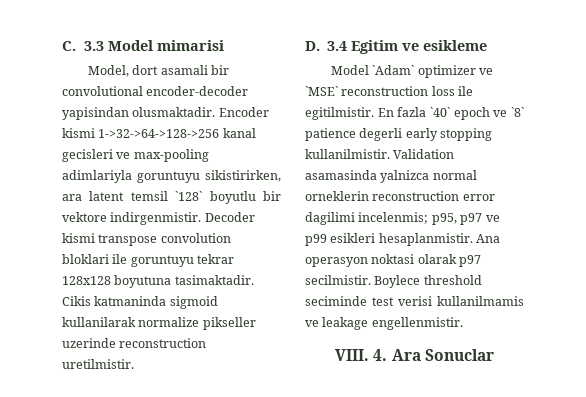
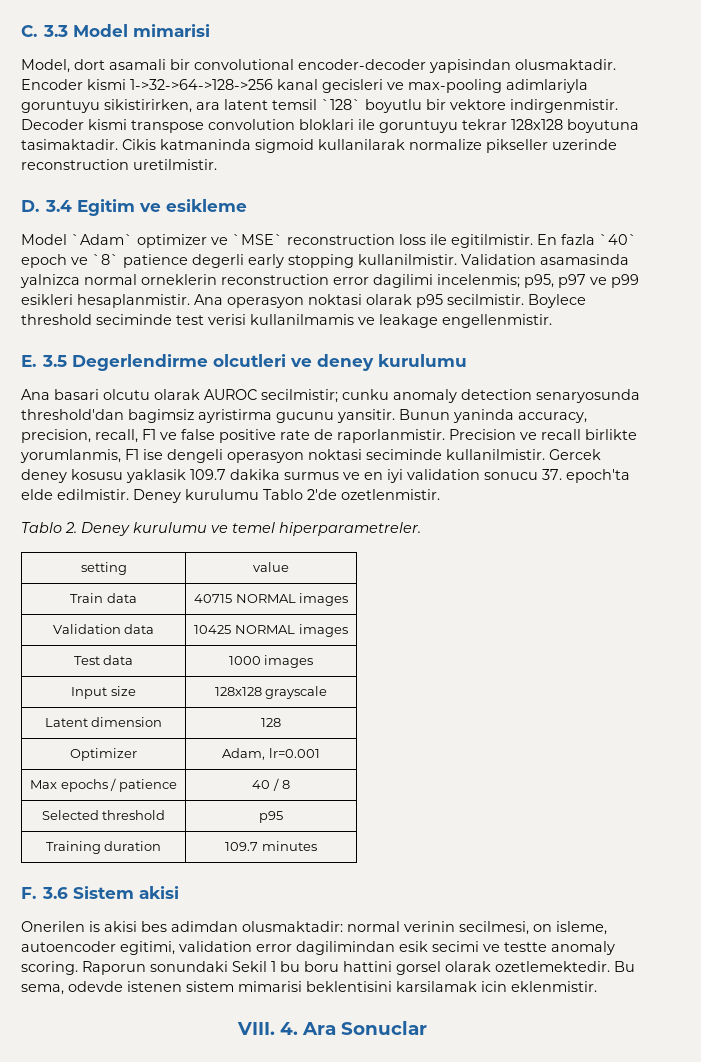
- Ana operasyon noktasi olarak p97 secilmistir.
+ Ana operasyon noktasi olarak p95 secilmistir.
+ E. 3.5 Degerlendirme olcutleri ve deney kurulumu
+ Ana basari olcutu olarak AUROC secilmistir; cunku anomaly detection senaryosunda threshold'dan bagimsiz ayristirma gucunu yansitir. Bunun yaninda accuracy, precision, recall, F1 ve false positive rate de raporlanmistir. Precision ve recall birlikte yorumlanmis, F1 ise dengeli operasyon noktasi seciminde kullanilmistir. Gercek deney kosusu yaklasik 109.7 dakika surmus ve en iyi validation sonucu 37. epoch'ta elde edilmistir. Deney kurulumu Tablo 2'de ozetlenmistir.
+ Tablo 2. Deney kurulumu ve temel hiperparametreler.
+ setting | value
+ Train data | 40715 NORMAL images
+ Validation data | 10425 NORMAL images
+ Test data | 1000 images
+ Input size | 128x128 grayscale
+ Latent dimension | 128
+ Optimizer | Adam, lr=0.001
+ Max epochs / patience | 40 / 8
+ Selected threshold | p95
+ Training duration | 109.7 minutes
+ F. 3.6 Sistem akisi
+ Onerilen is akisi bes adimdan olusmaktadir: normal verinin secilmesi, on isleme, autoencoder egitimi, validation error dagilimindan esik secimi ve testte anomaly scoring. Raporun sonundaki Sekil 1 bu boru hattini gorsel olarak ozetlemektedir. Bu sema, odevde istenen sistem mimarisi beklentisini karsilamak icin eklenmistir.

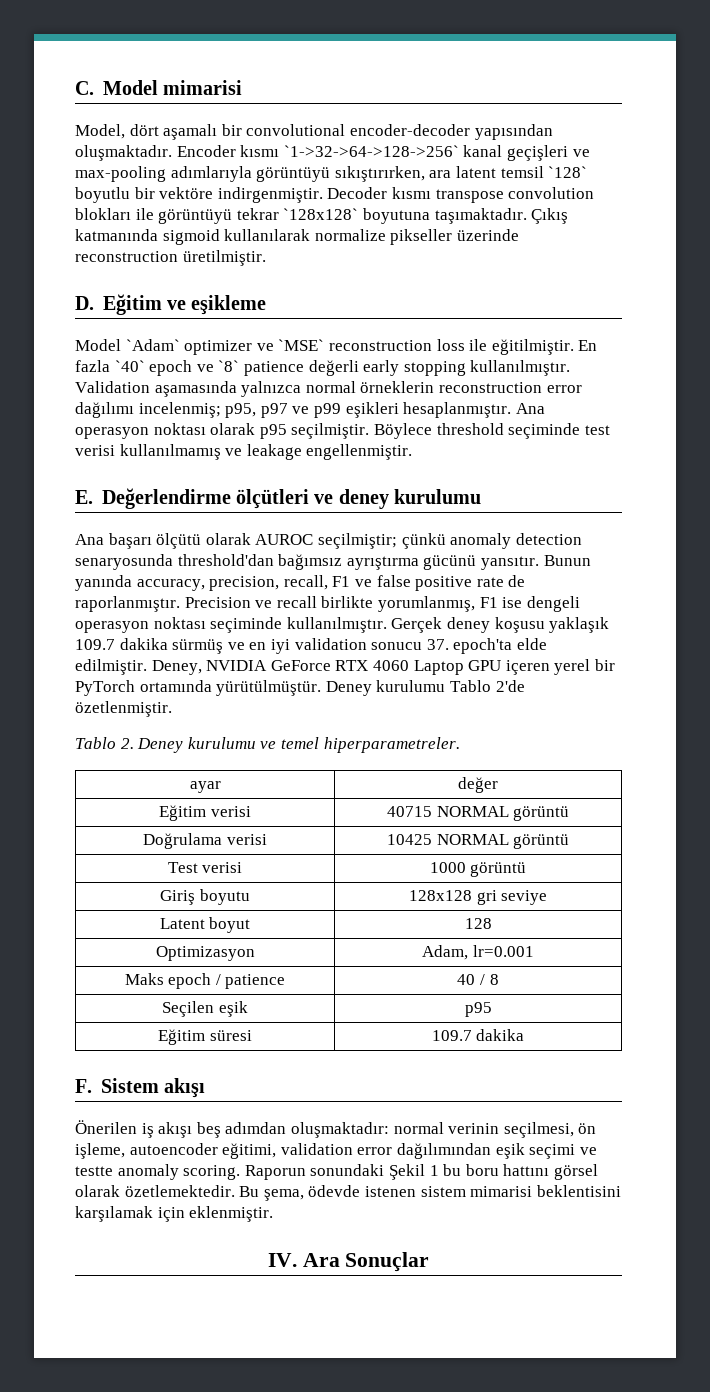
- C. 3.3 Model mimarisi
+ C. Model mimarisi
- Model, dort asamali bir convolutional encoder-decoder yapisindan olusmaktadir. Encoder kismi 1->32->64->128->256 kanal gecisleri ve max-pooling adimlariyla goruntuyu sikistirirken, ara latent temsil `128` boyutlu bir vektore indirgenmistir. Decoder kismi transpose convolution bloklari ile goruntuyu tekrar 128x128 boyutuna tasimaktadir. Cikis katmaninda sigmoid kullanilarak normalize pikseller uzerinde reconstruction uretilmistir.
- D. 3.4 Egitim ve esikleme
+ Model, dört aşamalı bir convolutional encoder-decoder yapısından oluşmaktadır. Encoder kısmı `1->32->64->128->256` kanal geçişleri ve max-pooling adımlarıyla görüntüyü sıkıştırırken, ara latent temsil `128` boyutlu bir vektöre indirgenmiştir. Decoder kısmı transpose convolution blokları ile görüntüyü tekrar `128x128` boyutuna taşımaktadır. Çıkış katmanında sigmoid kullanılarak normalize pikseller üzerinde reconstruction üretilmiştir.
+ D. Eğitim ve eşikleme
- Model `Adam` optimizer ve `MSE` reconstruction loss ile egitilmistir.
+ Model `Adam` optimizer ve `MSE` reconstruction loss ile eğitilmiştir.
- En fazla `40` epoch ve `8` patience degerli early stopping kullanilmistir. Validation asamasinda yalnizca normal orneklerin reconstruction error dagilimi incelenmis; p95, p97 ve p99 esikleri hesaplanmistir.
+ En fazla `40` epoch ve `8` patience değerli early stopping kullanılmıştır. Validation aşamasında yalnızca normal örneklerin reconstruction error dağılımı incelenmiş; p95, p97 ve p99 eşikleri hesaplanmıştır.
- Ana operasyon noktasi olarak p95 secilmistir. Boylece threshold seciminde test verisi kullanilmamis ve leakage engellenmistir.
+ Ana operasyon noktası olarak p95 seçilmiştir. Böylece threshold seçiminde test verisi kullanılmamış ve leakage engellenmiştir.
- E. 3.5 Degerlendirme olcutleri ve deney kurulumu
+ E. Değerlendirme ölçütleri ve deney kurulumu
- Ana basari olcutu olarak AUROC secilmistir; cunku anomaly detection senaryosunda threshold'dan bagimsiz ayristirma gucunu yansitir. Bunun yaninda accuracy, precision, recall, F1 ve false positive rate de raporlanmistir.
+ Ana başarı ölçütü olarak AUROC seçilmiştir; çünkü anomaly detection senaryosunda threshold'dan bağımsız ayrıştırma gücünü yansıtır. Bunun yanında accuracy, precision, recall, F1 ve false positive rate de raporlanmıştır.
- Precision ve recall birlikte yorumlanmis, F1 ise dengeli operasyon noktasi seciminde kullanilmistir. Gercek deney kosusu yaklasik 109.7 dakika surmus ve en iyi validation sonucu 37. epoch'ta elde edilmistir.
+ Precision ve recall birlikte yorumlanmış, F1 ise dengeli operasyon noktası seçiminde kullanılmıştır. Gerçek deney koşusu yaklaşık 109.7 dakika sürmüş ve en iyi validation sonucu 37. epoch'ta elde edilmiştir. Deney, NVIDIA GeForce RTX 4060 Laptop GPU içeren yerel bir PyTorch ortamında yürütülmüştür.
- Deney kurulumu Tablo 2'de ozetlenmistir.
+ Deney kurulumu Tablo 2'de özetlenmiştir.
- setting | value
- Train data | 40715 NORMAL images
- Validation data | 10425 NORMAL images
+ ayar | değer
+ Eğitim verisi | 40715 NORMAL görüntü
+ Doğrulama verisi | 10425 NORMAL görüntü
- Test data | 1000 images
- Input size | 128x128 grayscale
+ Test verisi | 1000 görüntü
+ Giriş boyutu | 128x128 gri seviye
- Latent dimension | 128
+ Latent boyut | 128
- Optimizer | Adam, lr=0.001
+ Optimizasyon | Adam, lr=0.001
- Max epochs / patience | 40 / 8
+ Maks epoch / patience | 40 / 8
- Selected threshold | p95
+ Seçilen eşik | p95
- Training duration | 109.7 minutes
+ Eğitim süresi | 109.7 dakika
- F. 3.6 Sistem akisi
- Onerilen is akisi bes adimdan olusmaktadir: normal verinin secilmesi, on isleme, autoencoder egitimi, validation error dagilimindan esik secimi ve testte anomaly scoring.
+ F. Sistem akışı
+ Önerilen iş akışı beş adımdan oluşmaktadır: normal verinin seçilmesi, ön işleme, autoencoder eğitimi, validation error dağılımından eşik seçimi ve testte anomaly scoring.
- Raporun sonundaki Sekil 1 bu boru hattini gorsel olarak ozetlemektedir. Bu sema, odevde istenen sistem mimarisi beklentisini karsilamak icin eklenmistir.
- VIII. 4. Ara Sonuclar
+ Raporun sonundaki Şekil 1 bu boru hattını görsel olarak özetlemektedir. Bu şema, ödevde istenen sistem mimarisi beklentisini karşılamak için eklenmiştir.
+ IV. Ara Sonuçlar

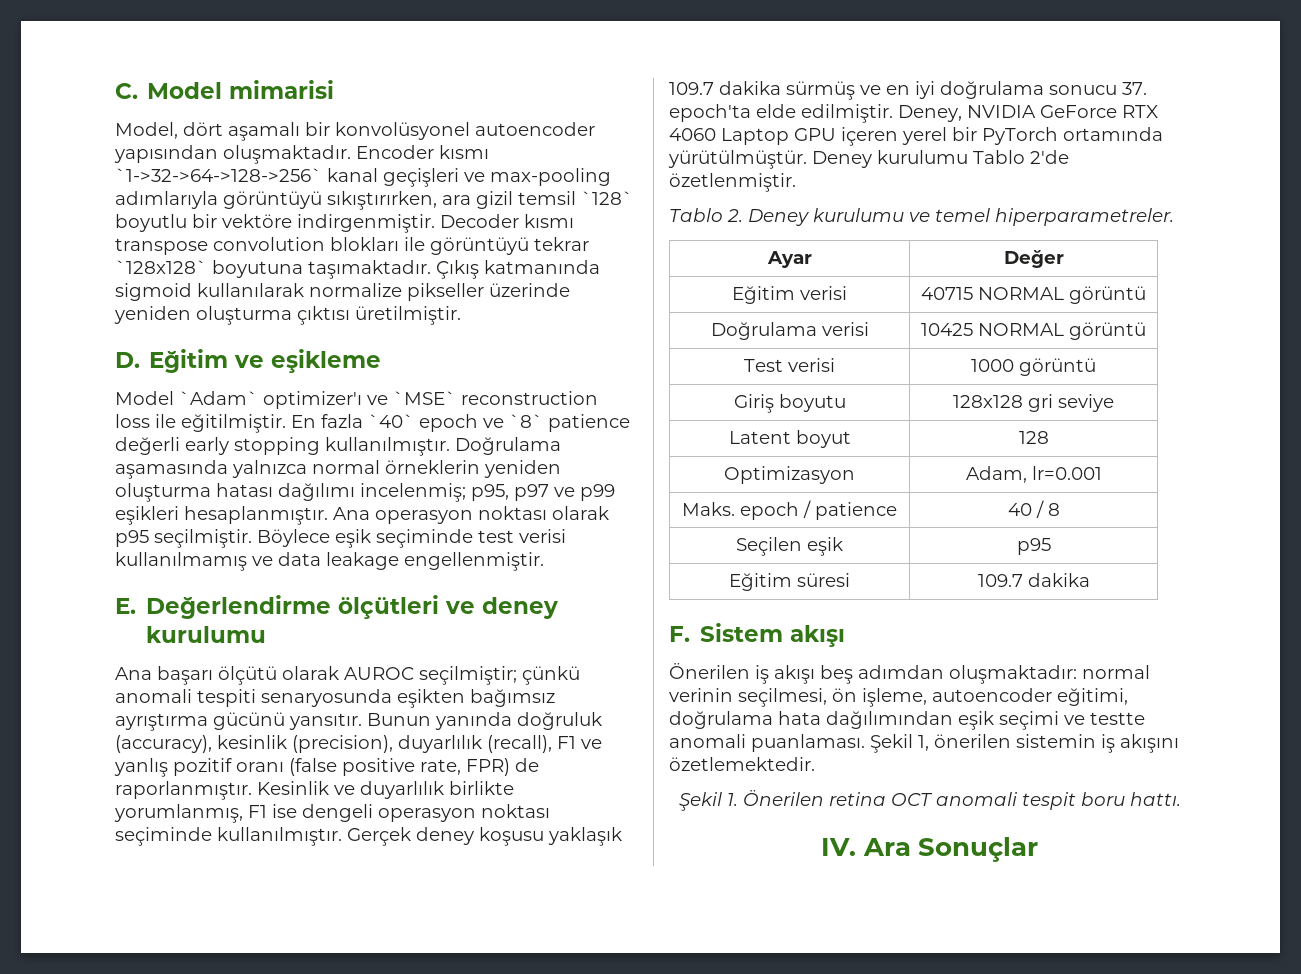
- Model, dört aşamalı bir convolutional encoder-decoder yapısından oluşmaktadır.
+ Model, dört aşamalı bir konvolüsyonel autoencoder yapısından oluşmaktadır.
- Encoder kısmı `1->32->64->128->256` kanal geçişleri ve max-pooling adımlarıyla görüntüyü sıkıştırırken, ara latent temsil `128` boyutlu bir vektöre indirgenmiştir.
+ Encoder kısmı `1->32->64->128->256` kanal geçişleri ve max-pooling adımlarıyla görüntüyü sıkıştırırken, ara gizil temsil `128` boyutlu bir vektöre indirgenmiştir.
- Çıkış katmanında sigmoid kullanılarak normalize pikseller üzerinde reconstruction üretilmiştir.
+ Çıkış katmanında sigmoid kullanılarak normalize pikseller üzerinde yeniden oluşturma çıktısı üretilmiştir.
- Model `Adam` optimizer ve `MSE` reconstruction loss ile eğitilmiştir.
+ Model `Adam` optimizer'ı ve `MSE` reconstruction loss ile eğitilmiştir.
- Validation aşamasında yalnızca normal örneklerin reconstruction error dağılımı incelenmiş; p95, p97 ve p99 eşikleri hesaplanmıştır.
+ Doğrulama aşamasında yalnızca normal örneklerin yeniden oluşturma hatası dağılımı incelenmiş; p95, p97 ve p99 eşikleri hesaplanmıştır.
- Böylece threshold seçiminde test verisi kullanılmamış ve leakage engellenmiştir.
+ Böylece eşik seçiminde test verisi kullanılmamış ve data leakage engellenmiştir.
- Ana başarı ölçütü olarak AUROC seçilmiştir; çünkü anomaly detection senaryosunda threshold'dan bağımsız ayrıştırma gücünü yansıtır.
+ Ana başarı ölçütü olarak AUROC seçilmiştir; çünkü anomali tespiti senaryosunda eşikten bağımsız ayrıştırma gücünü yansıtır.
- Bunun yanında accuracy, precision, recall, F1 ve false positive rate de raporlanmıştır. Precision ve recall birlikte yorumlanmış, F1 ise dengeli operasyon noktası seçiminde kullanılmıştır.
+ Bunun yanında doğruluk (accuracy), kesinlik (precision), duyarlılık (recall), F1 ve yanlış pozitif oranı (false positive rate, FPR) de raporlanmıştır. Kesinlik ve duyarlılık birlikte yorumlanmış, F1 ise dengeli operasyon noktası seçiminde kullanılmıştır.
- Gerçek deney koşusu yaklaşık 109.7 dakika sürmüş ve en iyi validation sonucu 37. epoch'ta elde edilmiştir.
+ Gerçek deney koşusu yaklaşık 109.7 dakika sürmüş ve en iyi doğrulama sonucu 37. epoch'ta elde edilmiştir.
- ayar | değer
+ Ayar | Değer
- Maks epoch / patience | 40 / 8
+ Maks. epoch / patience | 40 / 8
- Önerilen iş akışı beş adımdan oluşmaktadır: normal verinin seçilmesi, ön işleme, autoencoder eğitimi, validation error dağılımından eşik seçimi ve testte anomaly scoring. Raporun sonundaki Şekil 1 bu boru hattını görsel olarak özetlemektedir. Bu şema, ödevde istenen sistem mimarisi beklentisini karşılamak için eklenmiştir.
+ Önerilen iş akışı beş adımdan oluşmaktadır: normal verinin seçilmesi, ön işleme, autoencoder eğitimi, doğrulama hata dağılımından eşik seçimi ve testte anomali puanlaması. Şekil 1, önerilen sistemin iş akışını özetlemektedir.
+ Şekil 1. Önerilen retina OCT anomali tespit boru hattı.

